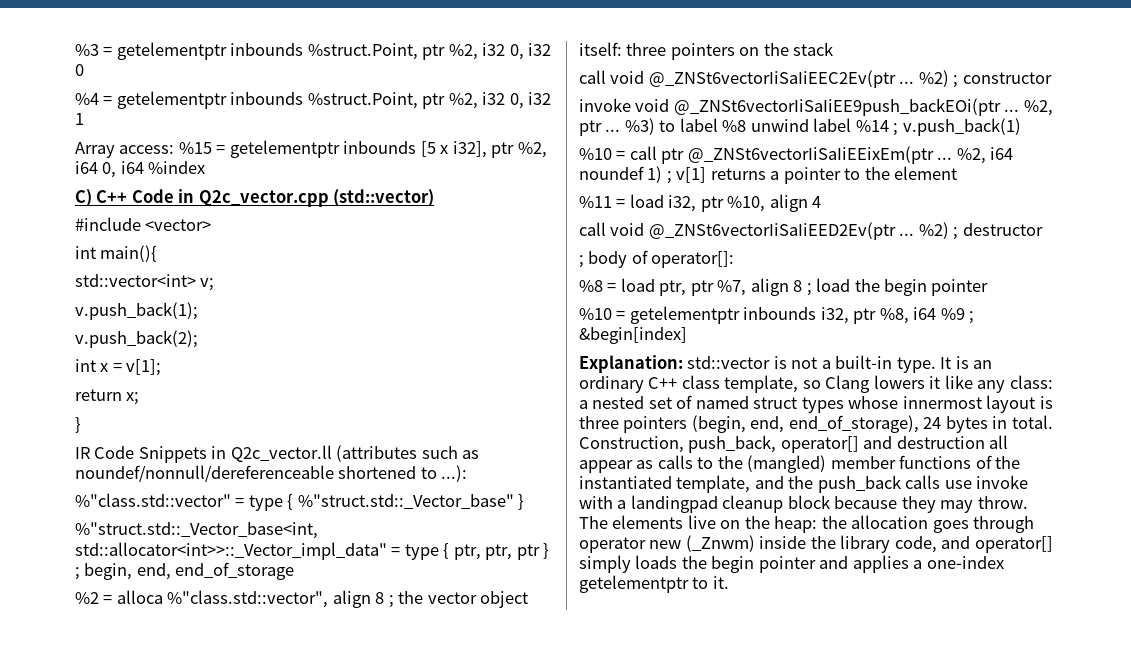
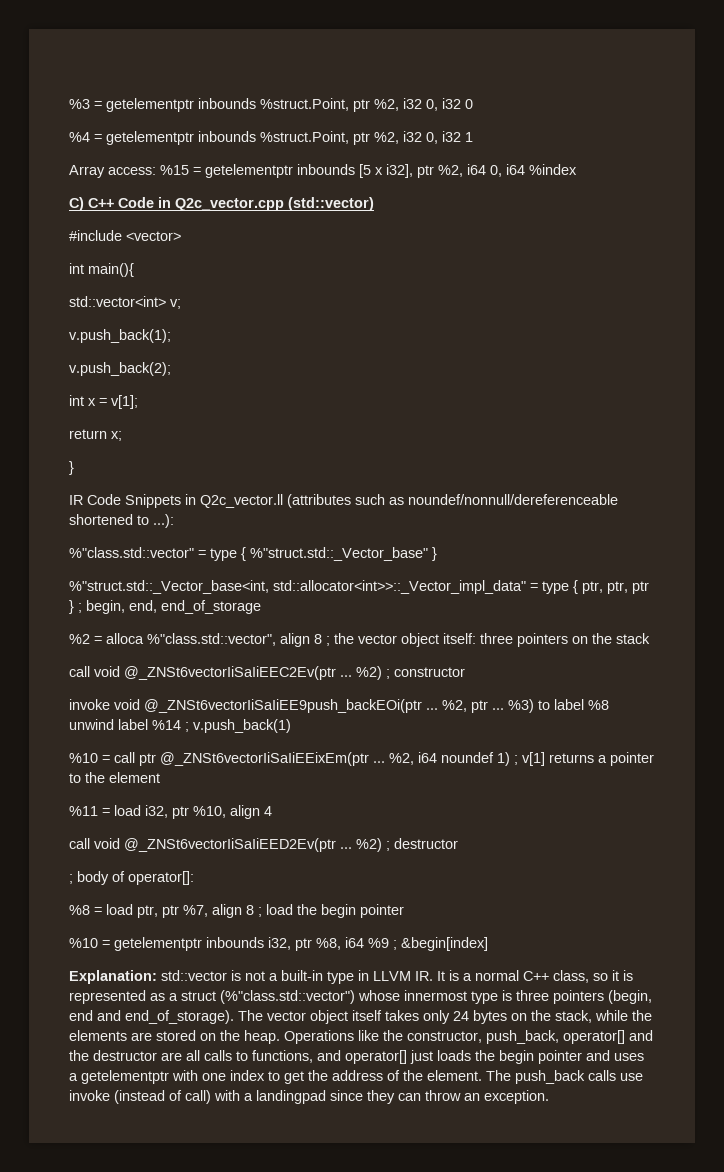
- Explanation: std::vector is not a built-in type. It is an ordinary C++ class template, so Clang lowers it like any class: a nested set of named struct types whose innermost layout is three pointers (begin, end, end_of_storage), 24 bytes in total. Construction, push_back, operator[] and destruction all appear as calls to the (mangled) member functions of the instantiated template, and the push_back calls use invoke with a landingpad cleanup block because they may throw. The elements live on the heap: the allocation goes through operator new (_Znwm) inside the library code, and operator[] simply loads the begin pointer and applies a one-index getelementptr to it.
+ Explanation: std::vector is not a built-in type in LLVM IR. It is a normal C++ class, so it is represented as a struct (%"class.std::vector") whose innermost type is three pointers (begin, end and end_of_storage). The vector object itself takes only 24 bytes on the stack, while the elements are stored on the heap. Operations like the constructor, push_back, operator[] and the destructor are all calls to functions, and operator[] just loads the begin pointer and uses a getelementptr with one index to get the address of the element. The push_back calls use invoke (instead of call) with a landingpad since they can throw an exception.

